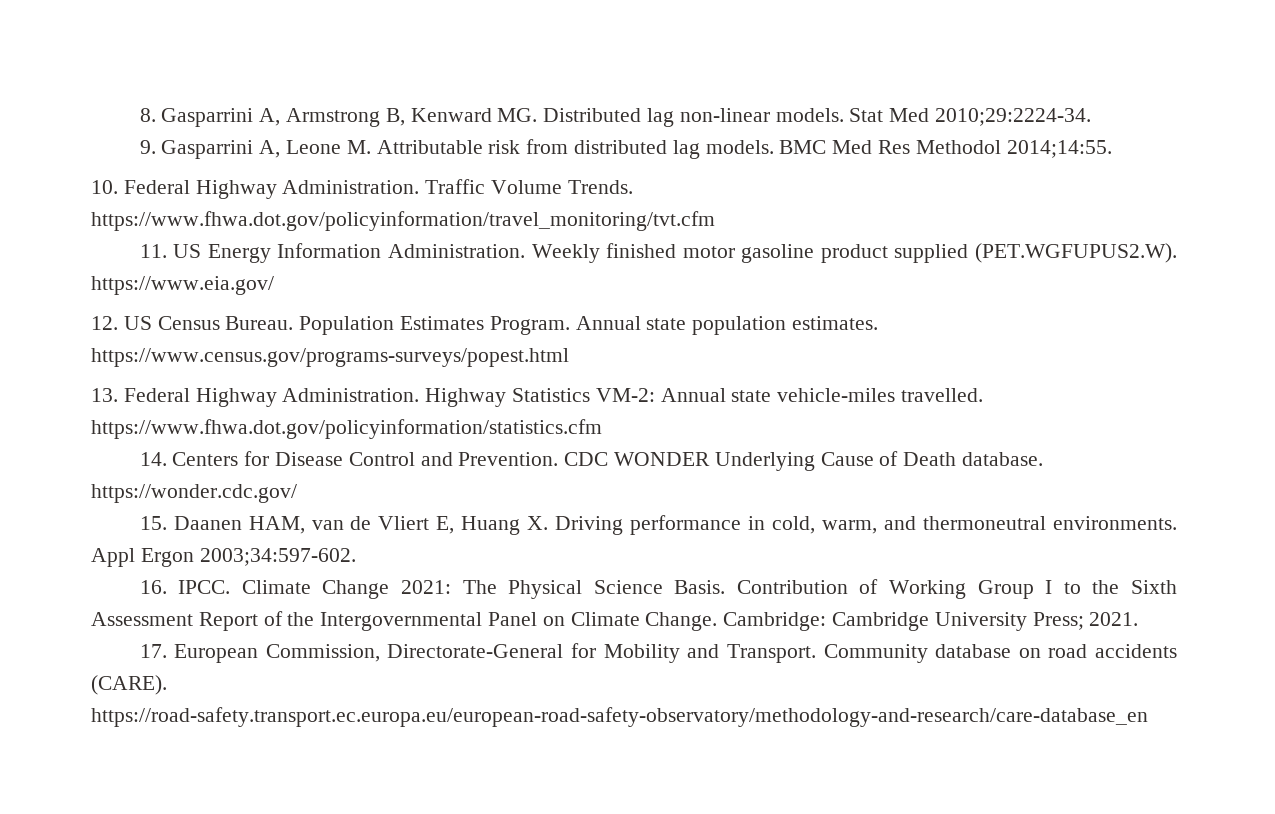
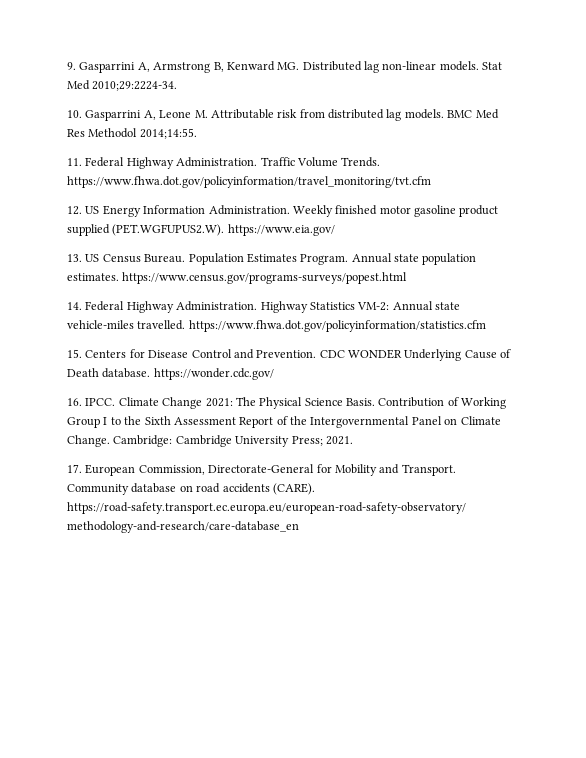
- 8. Gasparrini A, Armstrong B, Kenward MG. Distributed lag non-linear models.
+ 9. Gasparrini A, Armstrong B, Kenward MG. Distributed lag non-linear models.
- 9. Gasparrini A, Leone M. Attributable risk from distributed lag models.
+ 10. Gasparrini A, Leone M. Attributable risk from distributed lag models.
- 10. Federal Highway Administration.
+ 11. Federal Highway Administration.
- 11. US Energy Information Administration.
+ 12. US Energy Information Administration.
- 12. US Census Bureau.
+ 13. US Census Bureau.
- 13. Federal Highway Administration.
+ 14. Federal Highway Administration.
- 14. Centers for Disease Control and Prevention.
+ 15. Centers for Disease Control and Prevention.
- 15. Daanen HAM, van de Vliert E, Huang X. Driving performance in cold, warm, and thermoneutral environments. Appl Ergon 2003;34:597-602.

